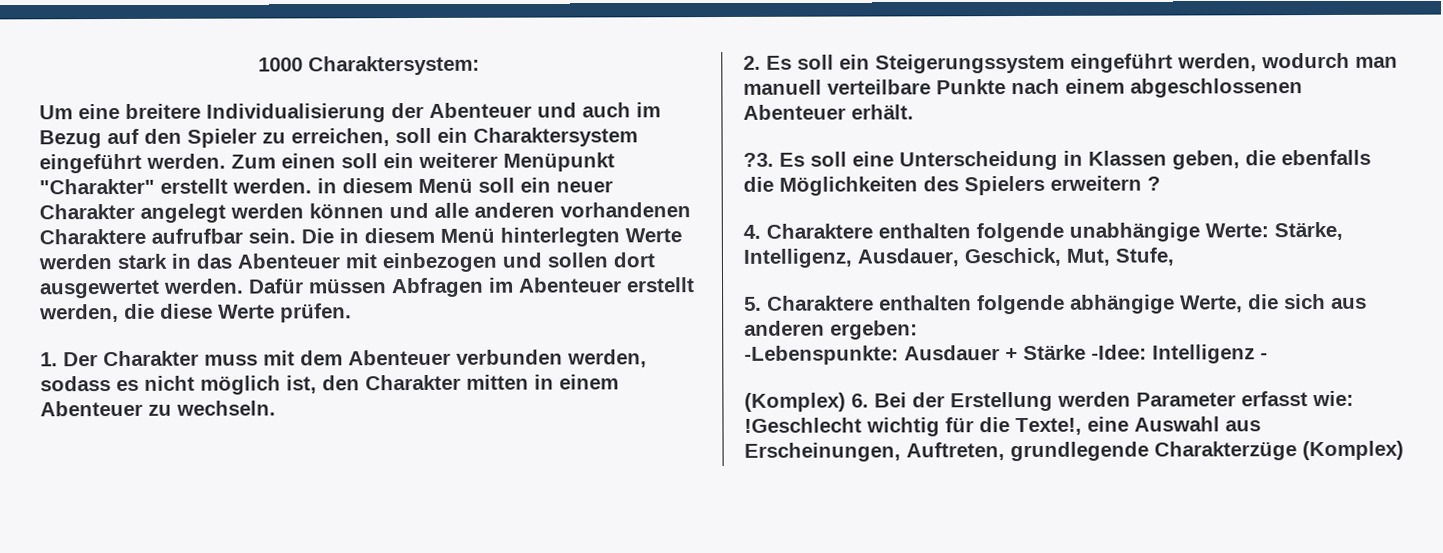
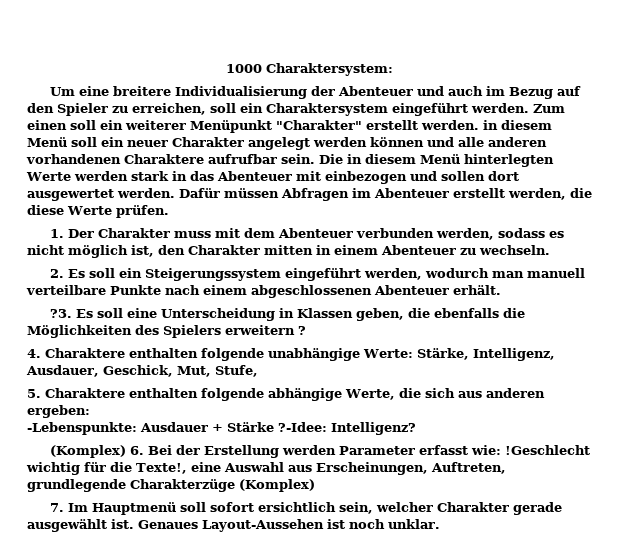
- -Lebenspunkte: Ausdauer + Stärke -Idee: Intelligenz -
+ -Lebenspunkte: Ausdauer + Stärke ?-Idee: Intelligenz?
+ 7. Im Hauptmenü soll sofort ersichtlich sein, welcher Charakter gerade ausgewählt ist. Genaues Layout-Aussehen ist noch unklar.

